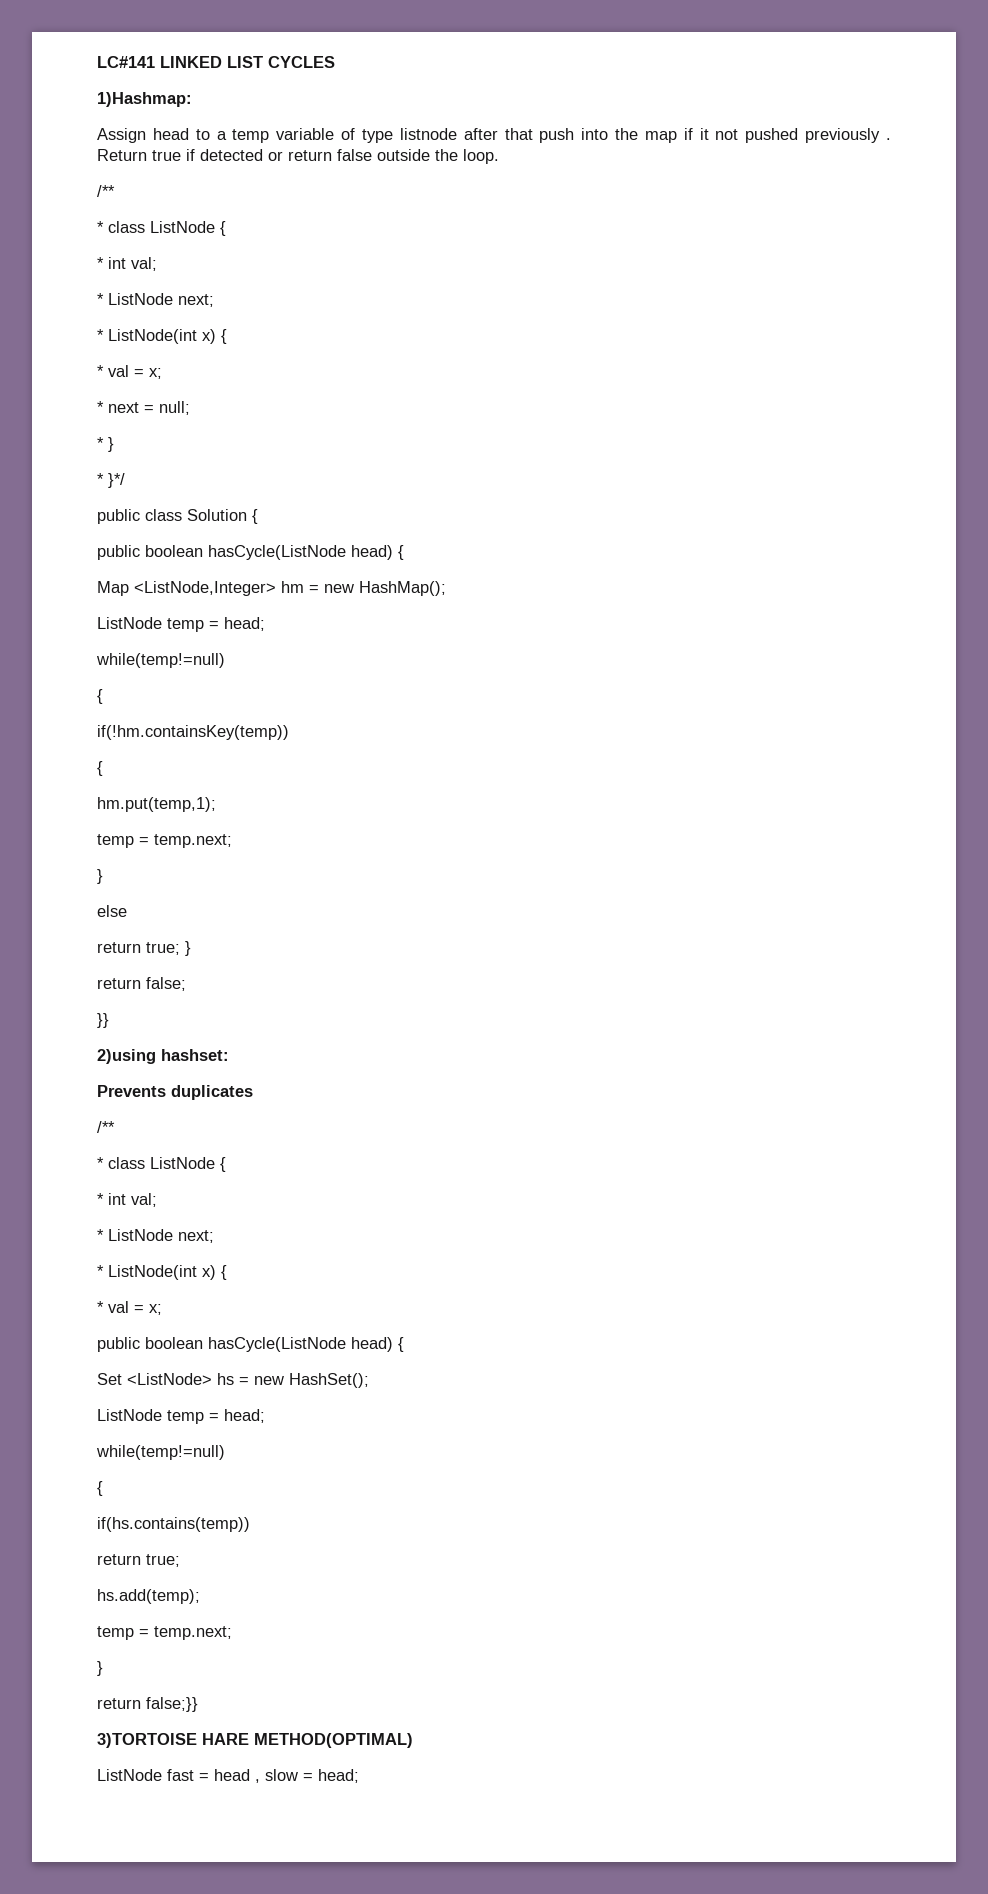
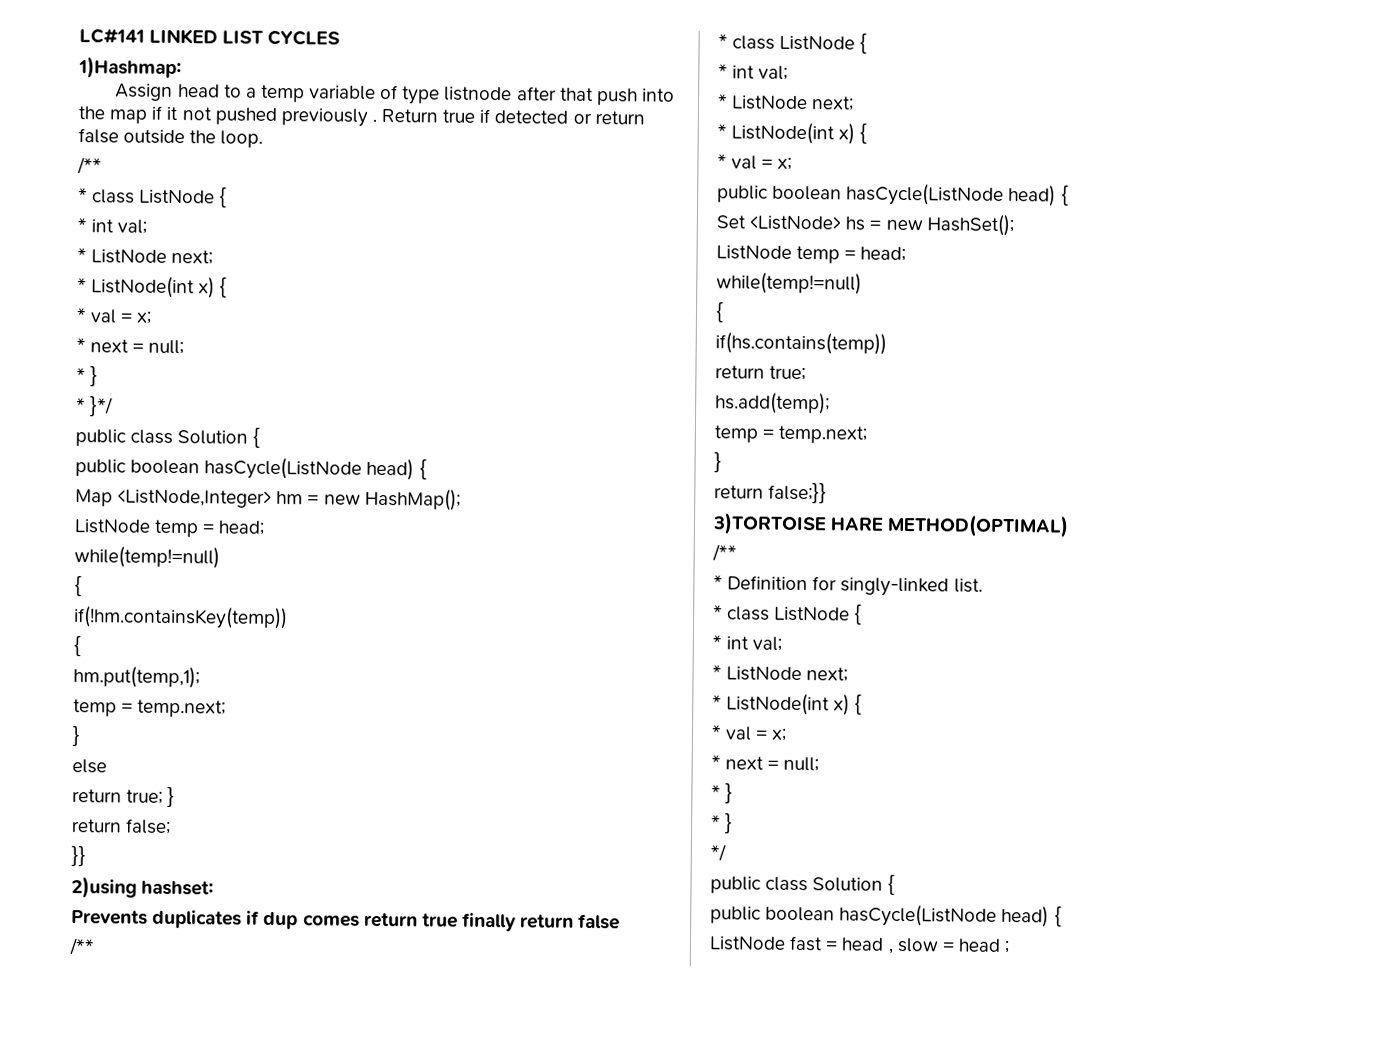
- Prevents duplicates
+ Prevents duplicates if dup comes return true finally return false
  3)TORTOISE HARE METHOD(OPTIMAL)
+ /**
+ * Definition for singly-linked list.
+ * class ListNode {
+ * int val;
+ * ListNode next;
+ * ListNode(int x) {
+ * val = x;
+ * next = null;
+ * }
+ * }
+ */
+ public class Solution {
+ public boolean hasCycle(ListNode head) {
- ListNode fast = head , slow = head;
+ ListNode fast = head , slow = head ;

